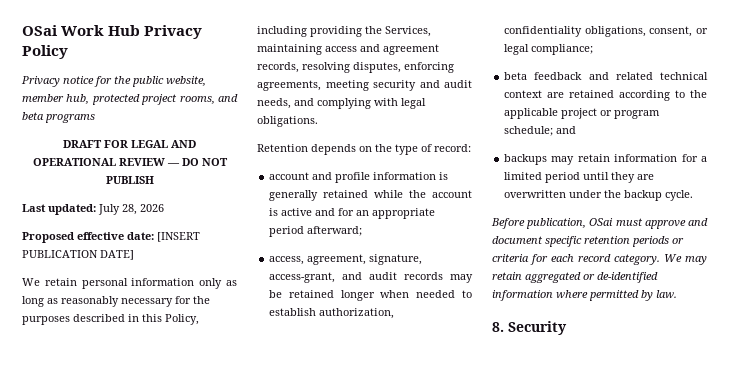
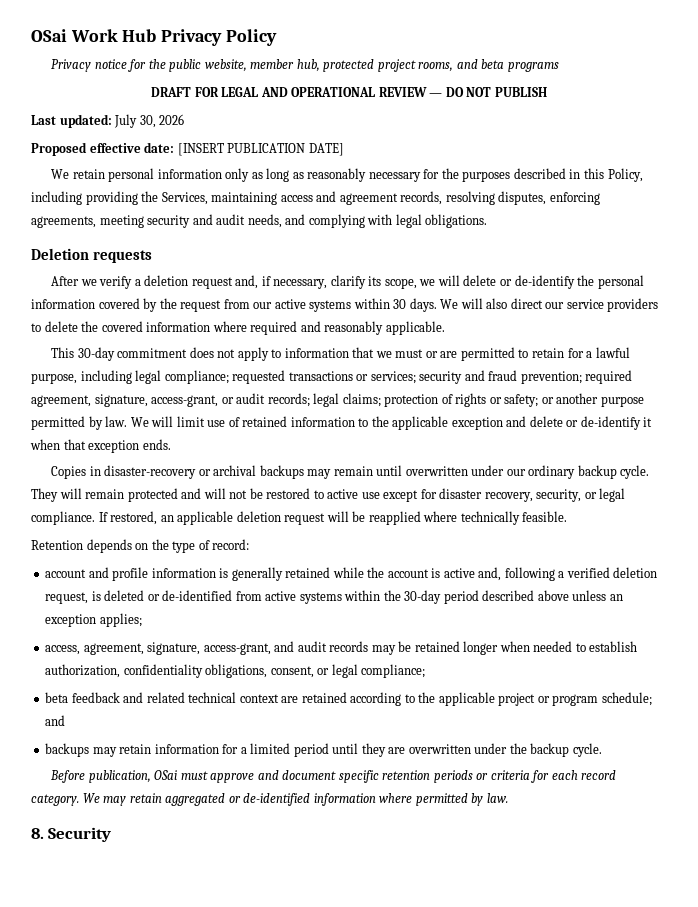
- Last updated: July 28, 2026
+ Last updated: July 30, 2026
+ Deletion requests
+ After we verify a deletion request and, if necessary, clarify its scope, we will delete or de-identify the personal information covered by the request from our active systems within 30 days. We will also direct our service providers to delete the covered information where required and reasonably applicable.
+ This 30-day commitment does not apply to information that we must or are permitted to retain for a lawful purpose, including legal compliance; requested transactions or services; security and fraud prevention; required agreement, signature, access-grant, or audit records; legal claims; protection of rights or safety; or another purpose permitted by law. We will limit use of retained information to the applicable exception and delete or de-identify it when that exception ends.
+ Copies in disaster-recovery or archival backups may remain until overwritten under our ordinary backup cycle. They will remain protected and will not be restored to active use except for disaster recovery, security, or legal compliance. If restored, an applicable deletion request will be reapplied where technically feasible.
- account and profile information is generally retained while the account is active and for an appropriate period afterward;
+ account and profile information is generally retained while the account is active and, following a verified deletion request, is deleted or de-identified from active systems within the 30-day period described above unless an exception applies;

